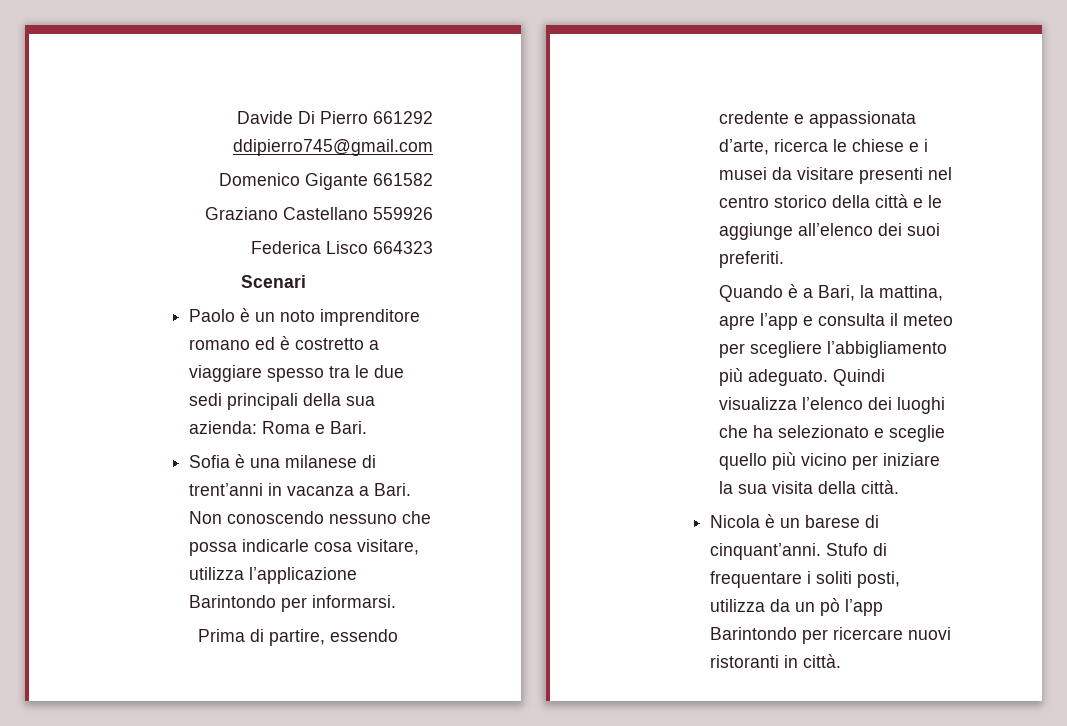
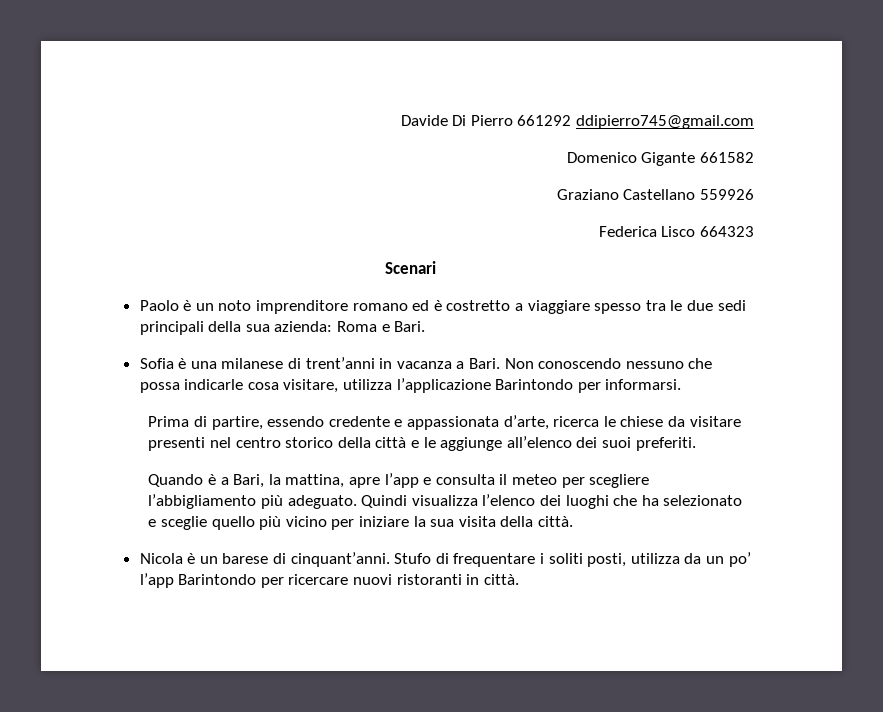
- Prima di partire, essendo credente e appassionata d’arte, ricerca le chiese e i musei da visitare presenti nel centro storico della città e le aggiunge all’elenco dei suoi preferiti.
+ Prima di partire, essendo credente e appassionata d’arte, ricerca le chiese da visitare presenti nel centro storico della città e le aggiunge all’elenco dei suoi preferiti.
- Stufo di frequentare i soliti posti, utilizza da un pò l’app Barintondo per ricercare nuovi ristoranti in città.
+ Stufo di frequentare i soliti posti, utilizza da un po’ l’app Barintondo per ricercare nuovi ristoranti in città.

